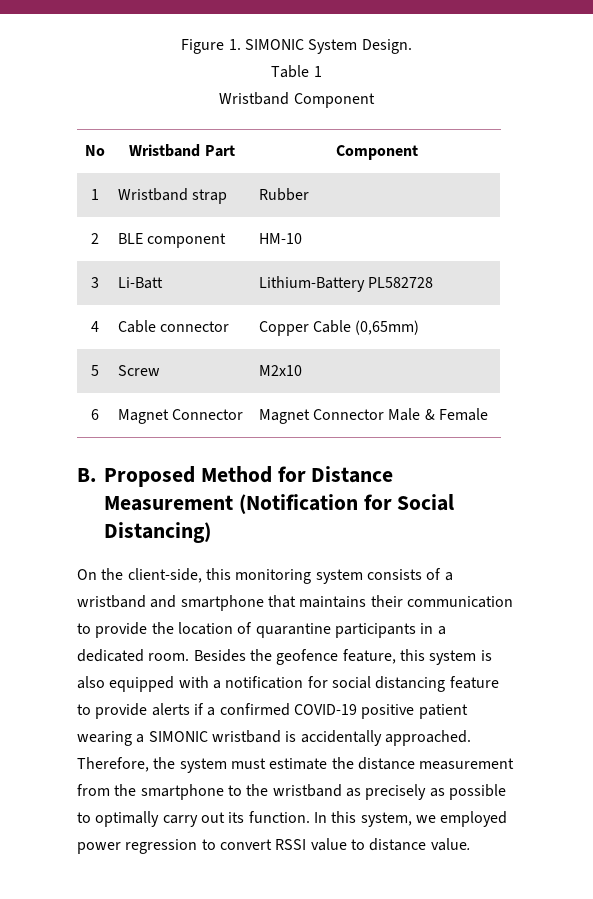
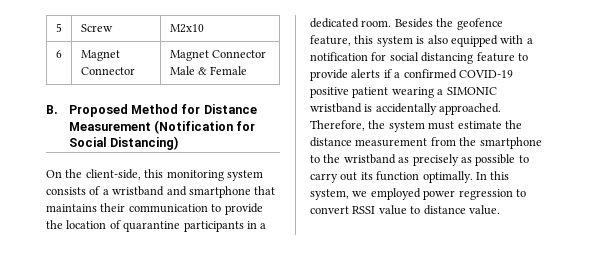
- Figure 1. SIMONIC System Design.
- Table 1
- Wristband Component
- No | Wristband Part | Component
- 1 | Wristband strap | Rubber
- 2 | BLE component | HM-10
- 3 | Li-Batt | Lithium-Battery PL582728
- 4 | Cable connector | Copper Cable (0,65mm)
- Therefore, the system must estimate the distance measurement from the smartphone to the wristband as precisely as possible to optimally carry out its function.
+ Therefore, the system must estimate the distance measurement from the smartphone to the wristband as precisely as possible to carry out its function optimally.

